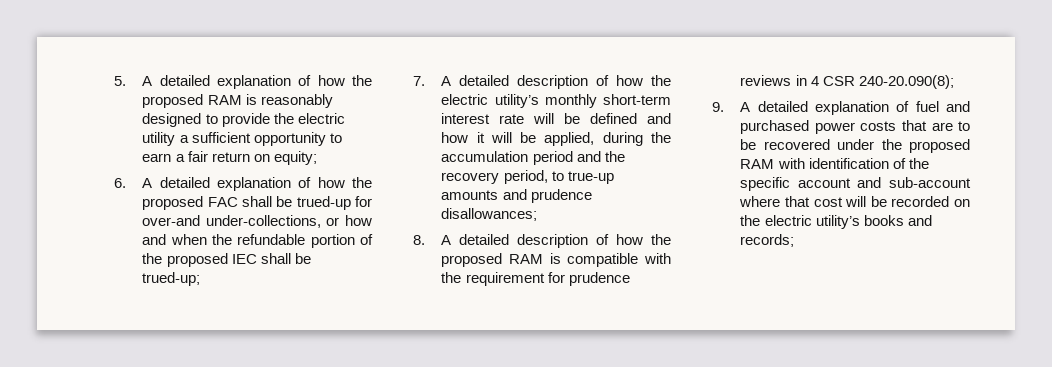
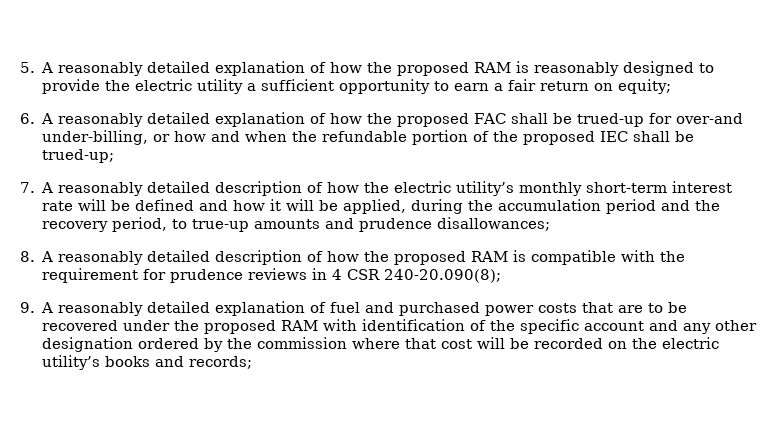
- 5. A detailed explanation of how the proposed RAM is reasonably designed to provide the electric utility a sufficient opportunity to earn a fair return on equity;
+ 5. A reasonably detailed explanation of how the proposed RAM is reasonably designed to provide the electric utility a sufficient opportunity to earn a fair return on equity;
- 6. A detailed explanation of how the proposed FAC shall be trued-up for over-and under-collections, or how and when the refundable portion of the proposed IEC shall be trued-up;
+ 6. A reasonably detailed explanation of how the proposed FAC shall be trued-up for over-and under-billing, or how and when the refundable portion of the proposed IEC shall be trued-up;
- 7. A detailed description of how the electric utility’s monthly short-term interest rate will be defined and how it will be applied, during the accumulation period and the recovery period, to true-up amounts and prudence disallowances;
+ 7. A reasonably detailed description of how the electric utility’s monthly short-term interest rate will be defined and how it will be applied, during the accumulation period and the recovery period, to true-up amounts and prudence disallowances;
- 8. A detailed description of how the proposed RAM is compatible with the requirement for prudence reviews in 4 CSR 240-20.090(8);
+ 8. A reasonably detailed description of how the proposed RAM is compatible with the requirement for prudence reviews in 4 CSR 240-20.090(8);
- 9. A detailed explanation of fuel and purchased power costs that are to be recovered under the proposed RAM with identification of the specific account and sub-account where that cost will be recorded on the electric utility’s books and records;
+ 9. A reasonably detailed explanation of fuel and purchased power costs that are to be recovered under the proposed RAM with identification of the specific account and any other designation ordered by the commission where that cost will be recorded on the electric utility’s books and records;

